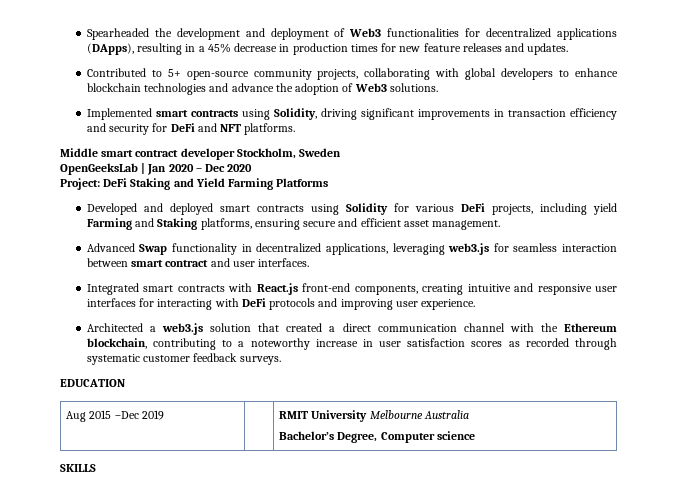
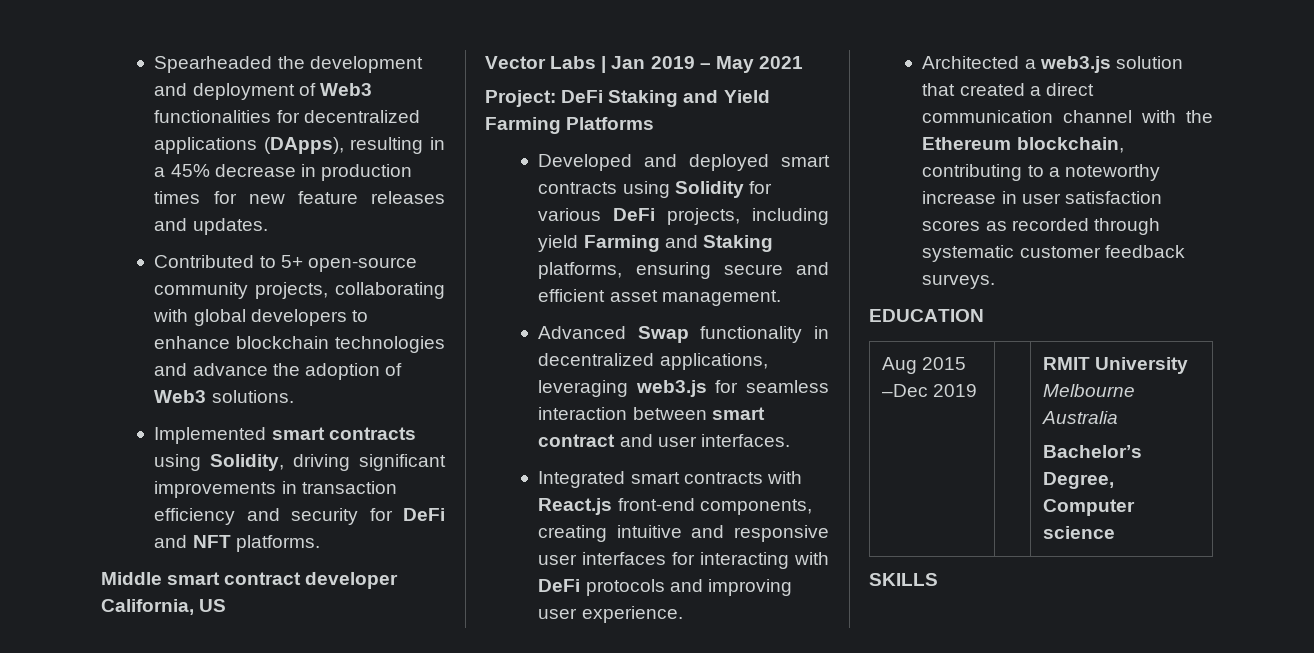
- Middle smart contract developer Stockholm, Sweden
- OpenGeeksLab | Jan 2020 – Dec 2020
+ Middle smart contract developer California, US
+ Vector Labs | Jan 2019 – May 2021

